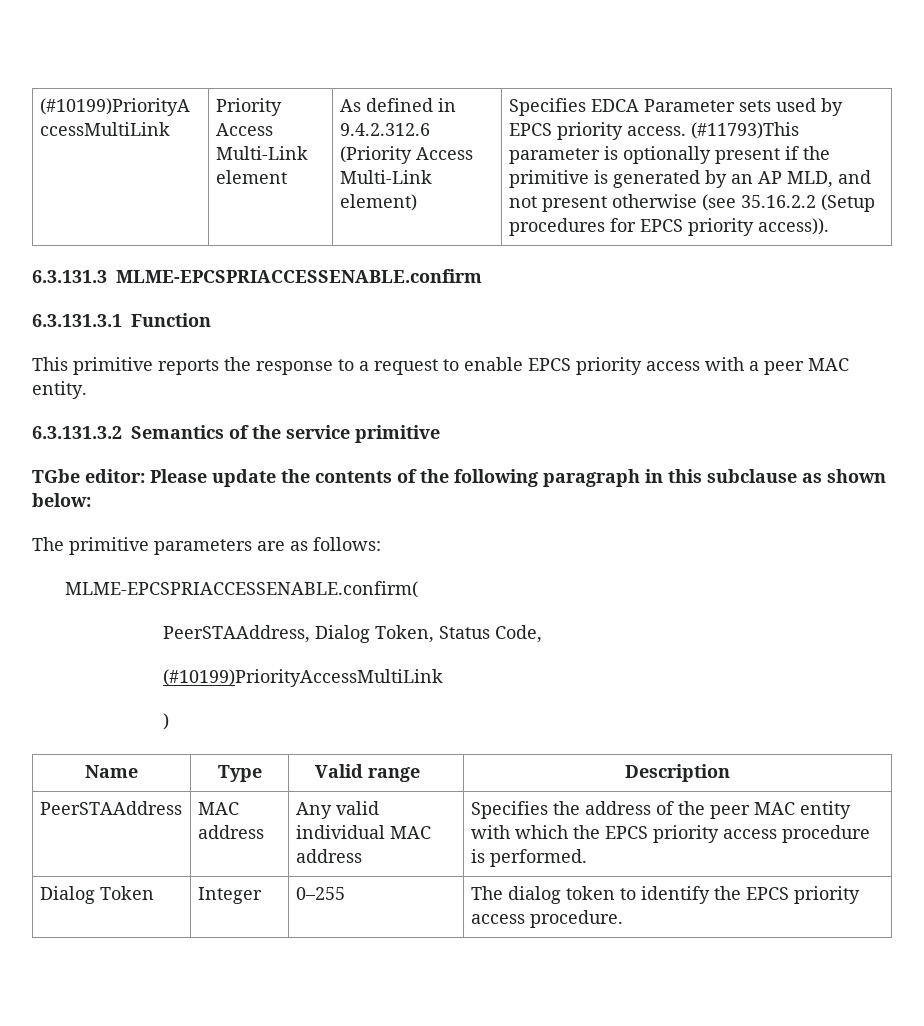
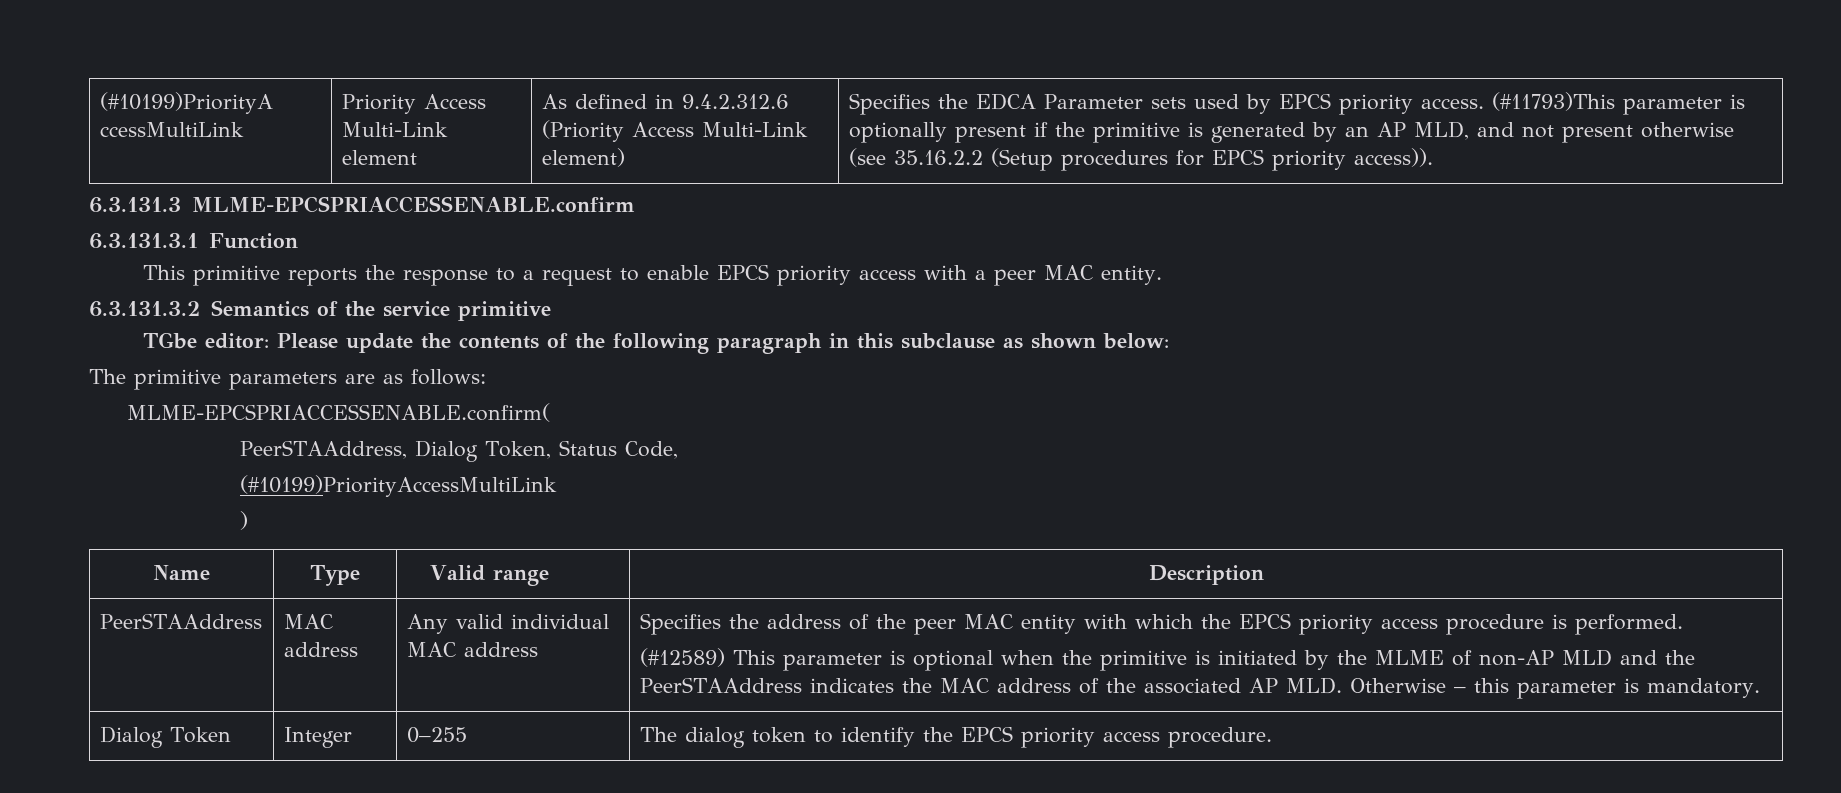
- Specifies EDCA Parameter sets used by EPCS priority access.
+ Specifies the EDCA Parameter sets used by EPCS priority access.
+ (#12589) This parameter is optional when the primitive is initiated by the MLME of non-AP MLD and the PeerSTAAddress indicates the MAC address of the associated AP MLD. Otherwise – this parameter is mandatory.

